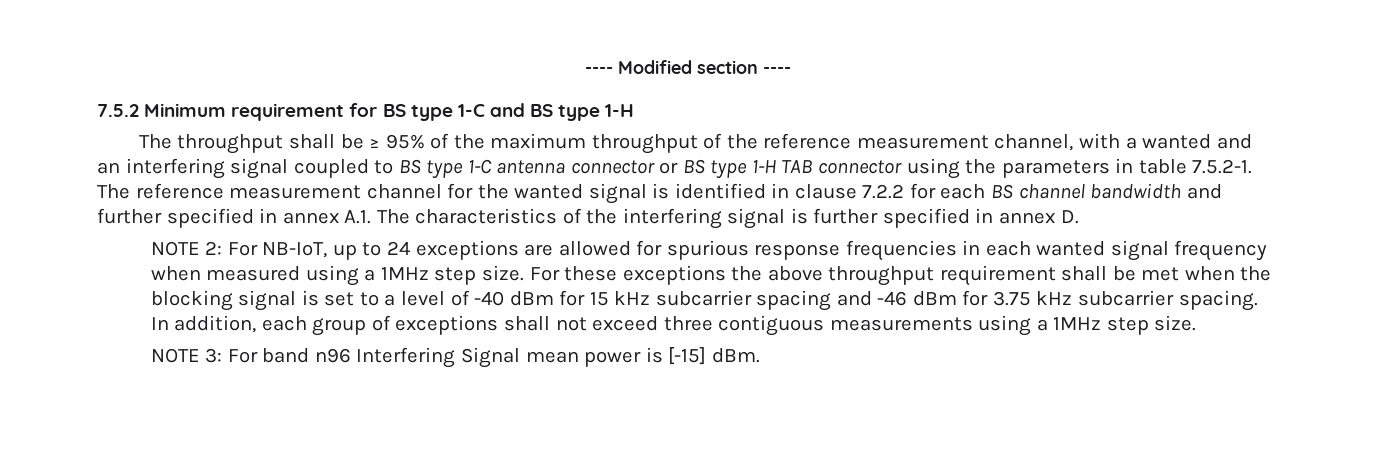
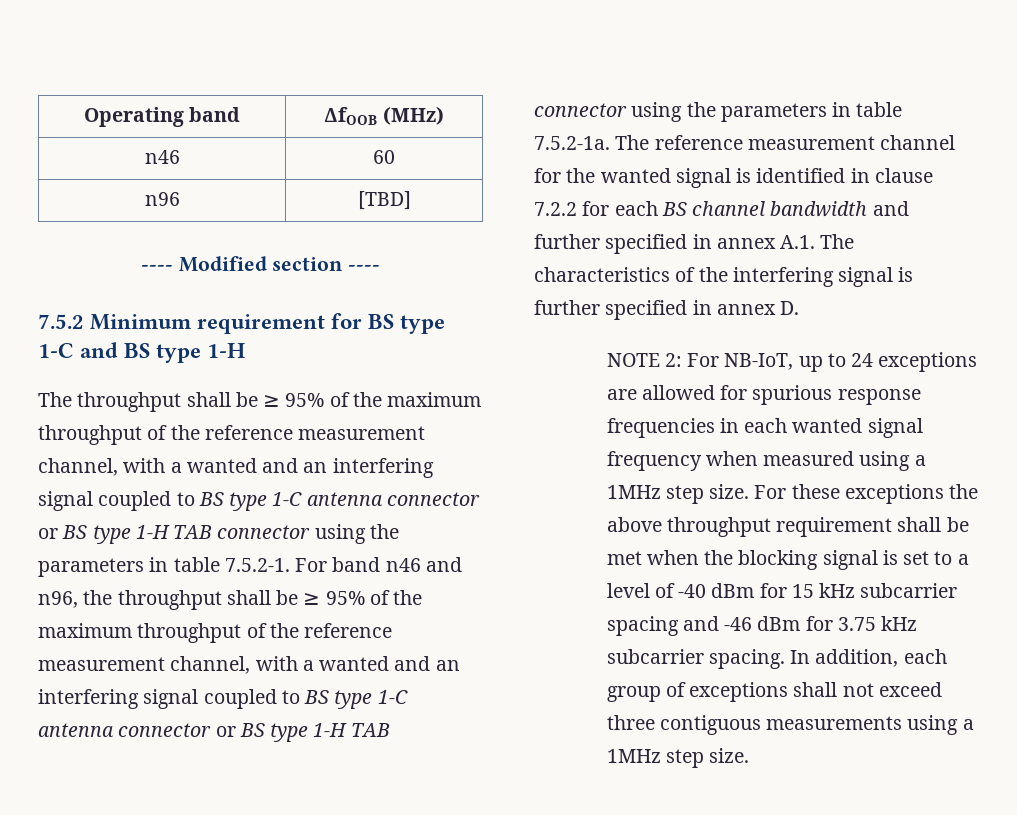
+ Operating band | ΔfOOB (MHz)
+ n46 | 60
+ n96 | [TBD]
- The throughput shall be ≥ 95% of the maximum throughput of the reference measurement channel, with a wanted and an interfering signal coupled to BS type 1-C antenna connector or BS type 1-H TAB connector using the parameters in table 7.5.2-1. The reference measurement channel for the wanted signal is identified in clause 7.2.2 for each BS channel bandwidth and further specified in annex A.1. The characteristics of the interfering signal is further specified in annex D.
+ The throughput shall be ≥ 95% of the maximum throughput of the reference measurement channel, with a wanted and an interfering signal coupled to BS type 1-C antenna connector or BS type 1-H TAB connector using the parameters in table 7.5.2-1. For band n46 and n96, the throughput shall be ≥ 95% of the maximum throughput of the reference measurement channel, with a wanted and an interfering signal coupled to BS type 1-C antenna connector or BS type 1-H TAB connector using the parameters in table 7.5.2-1a. The reference measurement channel for the wanted signal is identified in clause 7.2.2 for each BS channel bandwidth and further specified in annex A.1. The characteristics of the interfering signal is further specified in annex D.
- NOTE 3: For band n96 Interfering Signal mean power is [-15] dBm.

